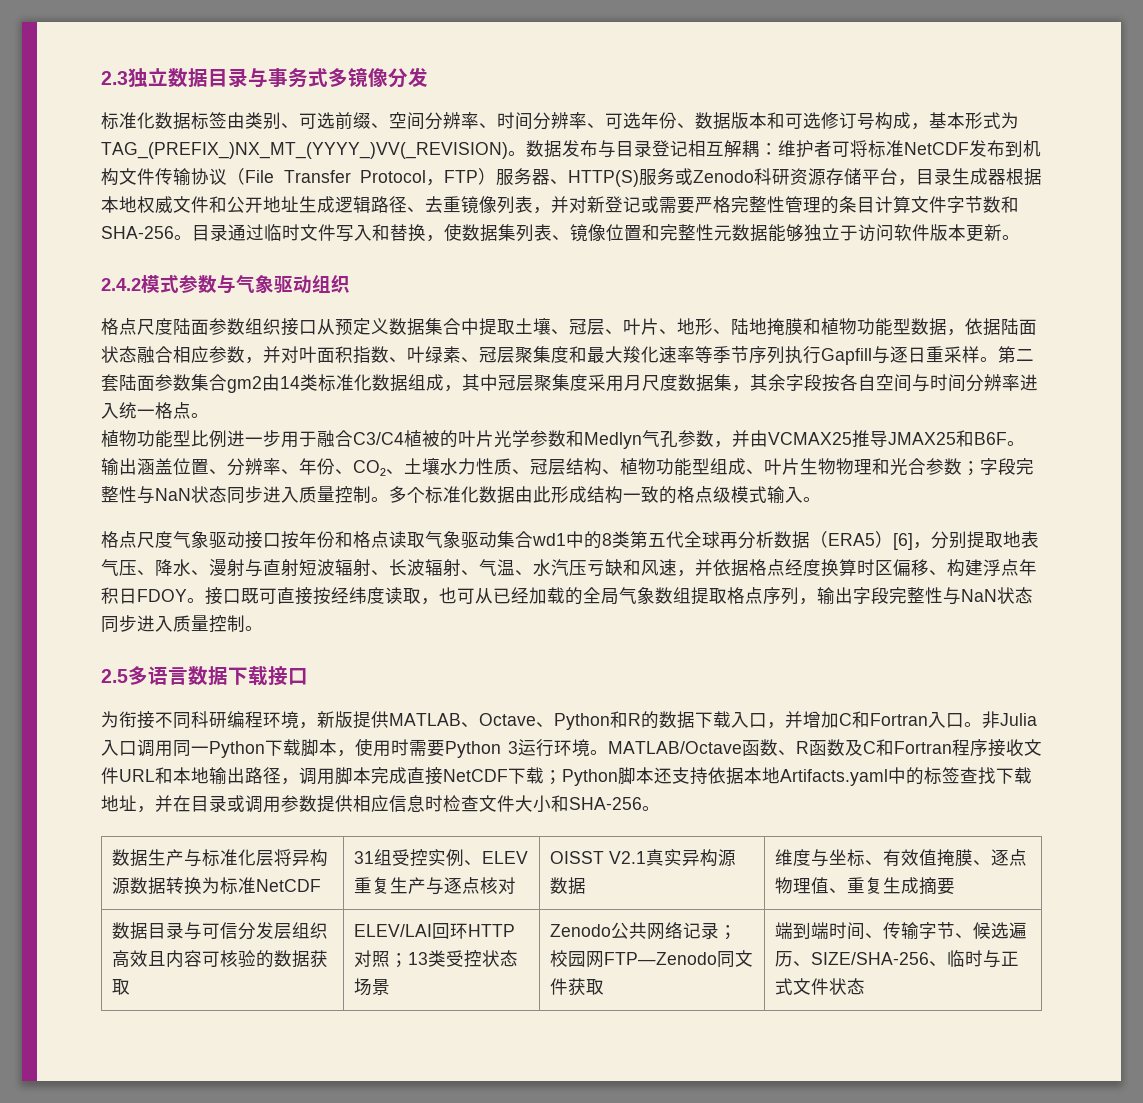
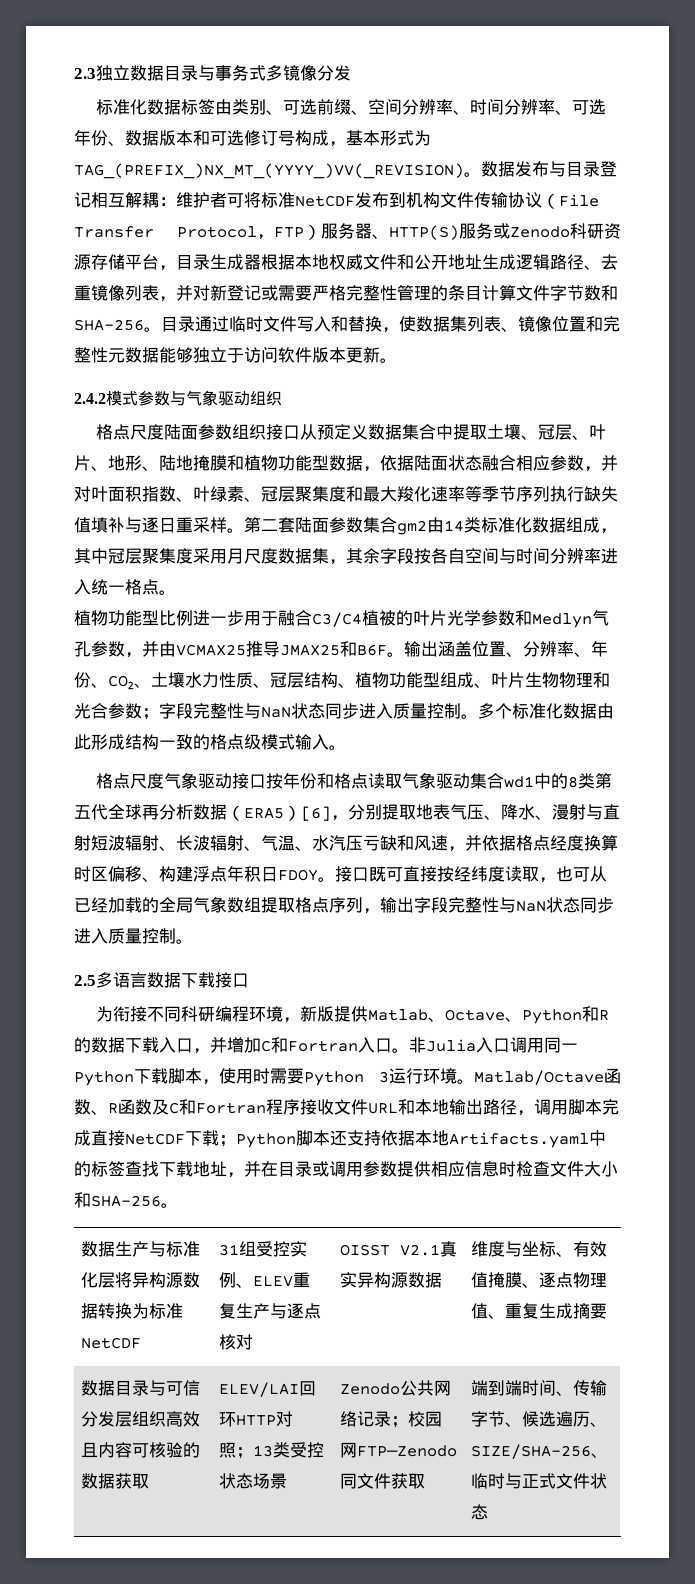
- 格点尺度陆面参数组织接口从预定义数据集合中提取土壤、冠层、叶片、地形、陆地掩膜和植物功能型数据，依据陆面状态融合相应参数，并对叶面积指数、叶绿素、冠层聚集度和最大羧化速率等季节序列执行Gapfill与逐日重采样。
+ 格点尺度陆面参数组织接口从预定义数据集合中提取土壤、冠层、叶片、地形、陆地掩膜和植物功能型数据，依据陆面状态融合相应参数，并对叶面积指数、叶绿素、冠层聚集度和最大羧化速率等季节序列执行缺失值填补与逐日重采样。
- 为衔接不同科研编程环境，新版提供MATLAB、Octave、Python和R的数据下载入口，并增加C和Fortran入口。
+ 为衔接不同科研编程环境，新版提供Matlab、Octave、Python和R的数据下载入口，并增加C和Fortran入口。
- MATLAB/Octave函数、R函数及C和Fortran程序接收文件URL和本地输出路径，调用脚本完成直接NetCDF下载；Python脚本还支持依据本地Artifacts.yaml中的标签查找下载地址，并在目录或调用参数提供相应信息时检查文件大小和SHA-256。
+ Matlab/Octave函数、R函数及C和Fortran程序接收文件URL和本地输出路径，调用脚本完成直接NetCDF下载；Python脚本还支持依据本地Artifacts.yaml中的标签查找下载地址，并在目录或调用参数提供相应信息时检查文件大小和SHA-256。

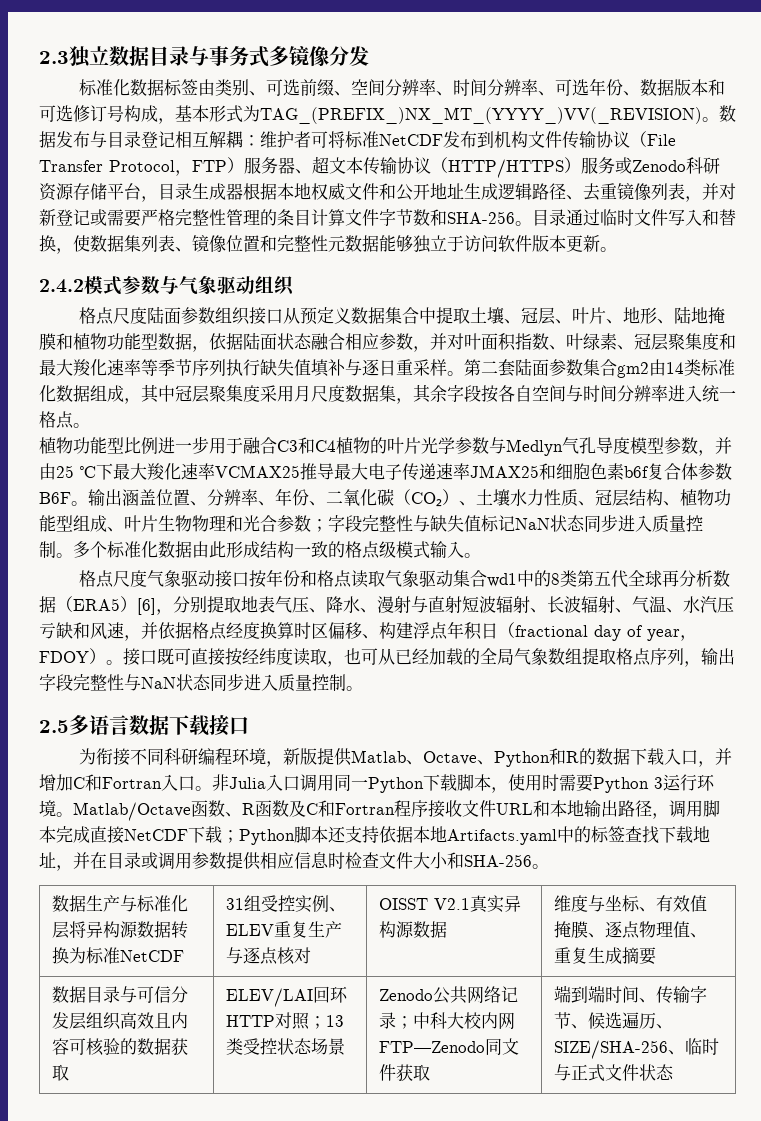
- 维护者可将标准NetCDF发布到机构文件传输协议（File Transfer Protocol，FTP）服务器、HTTP(S)服务或Zenodo科研资源存储平台，目录生成器根据本地权威文件和公开地址生成逻辑路径、去重镜像列表，并对新登记或需要严格完整性管理的条目计算文件字节数和SHA-256。
+ 维护者可将标准NetCDF发布到机构文件传输协议（File Transfer Protocol，FTP）服务器、超文本传输协议（HTTP/HTTPS）服务或Zenodo科研资源存储平台，目录生成器根据本地权威文件和公开地址生成逻辑路径、去重镜像列表，并对新登记或需要严格完整性管理的条目计算文件字节数和SHA-256。
- 植物功能型比例进一步用于融合C3/C4植被的叶片光学参数和Medlyn气孔参数，并由VCMAX25推导JMAX25和B6F。
+ 植物功能型比例进一步用于融合C3和C4植物的叶片光学参数与Medlyn气孔导度模型参数，并由25 ℃下最大羧化速率VCMAX25推导最大电子传递速率JMAX25和细胞色素b6f复合体参数B6F。
- 输出涵盖位置、分辨率、年份、CO₂、土壤水力性质、冠层结构、植物功能型组成、叶片生物物理和光合参数；字段完整性与NaN状态同步进入质量控制。
+ 输出涵盖位置、分辨率、年份、二氧化碳（CO₂）、土壤水力性质、冠层结构、植物功能型组成、叶片生物物理和光合参数；字段完整性与缺失值标记NaN状态同步进入质量控制。
- 格点尺度气象驱动接口按年份和格点读取气象驱动集合wd1中的8类第五代全球再分析数据（ERA5）[6]，分别提取地表气压、降水、漫射与直射短波辐射、长波辐射、气温、水汽压亏缺和风速，并依据格点经度换算时区偏移、构建浮点年积日FDOY。
+ 格点尺度气象驱动接口按年份和格点读取气象驱动集合wd1中的8类第五代全球再分析数据（ERA5）[6]，分别提取地表气压、降水、漫射与直射短波辐射、长波辐射、气温、水汽压亏缺和风速，并依据格点经度换算时区偏移、构建浮点年积日（fractional day of year，FDOY）。
- Zenodo公共网络记录；校园网FTP—Zenodo同文件获取
+ Zenodo公共网络记录；中科大校内网FTP—Zenodo同文件获取

